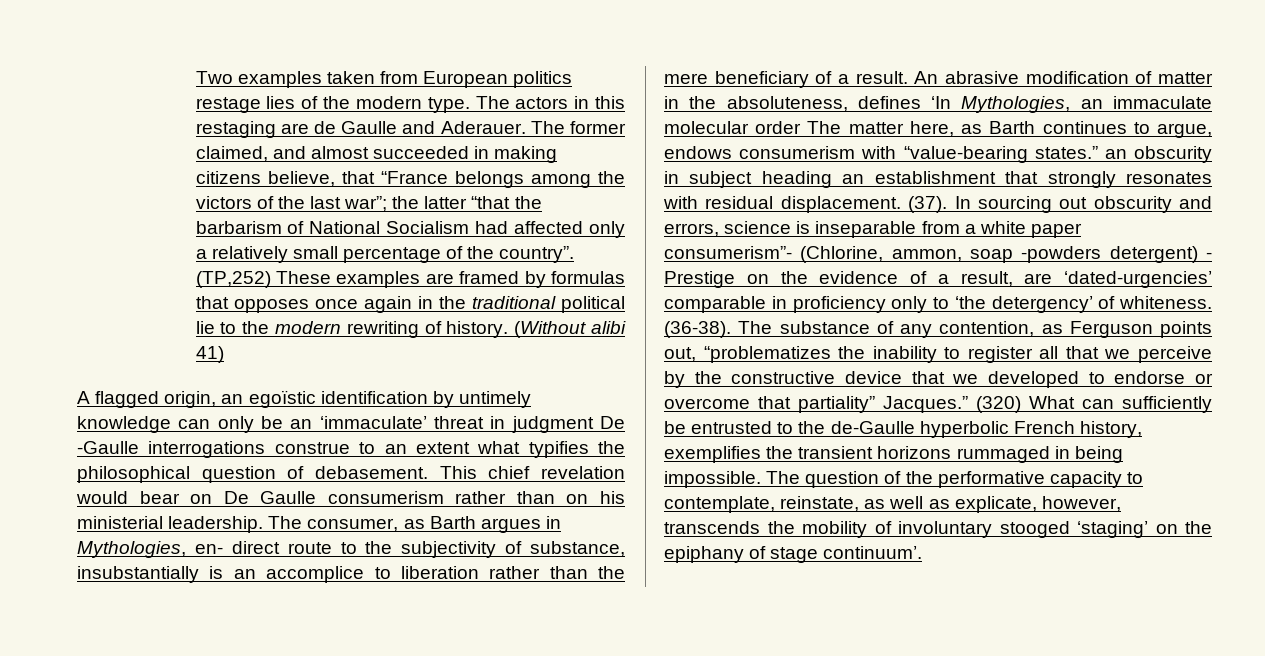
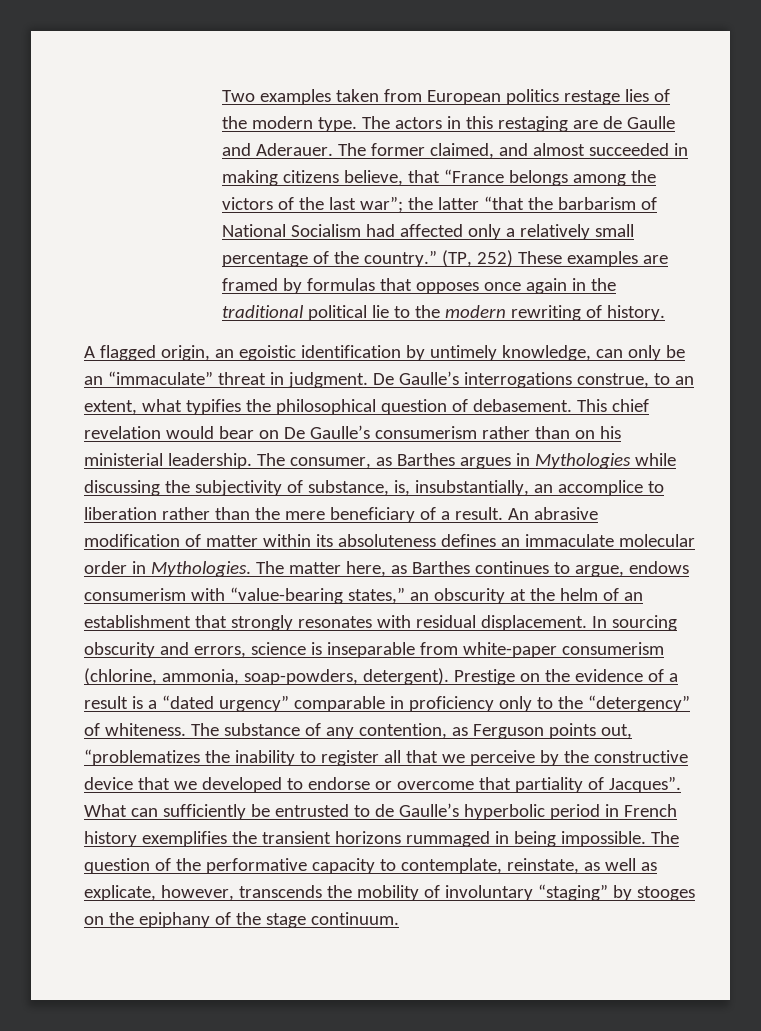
- The former claimed, and almost succeeded in making citizens believe, that “France belongs among the victors of the last war”; the latter “that the barbarism of National Socialism had affected only a relatively small percentage of the country”. (TP,252) These examples are framed by formulas that opposes once again in the traditional political lie to the modern rewriting of history. (Without alibi 41)
+ The former claimed, and almost succeeded in making citizens believe, that “France belongs among the victors of the last war”; the latter “that the barbarism of National Socialism had affected only a relatively small percentage of the country.” (TP, 252) These examples are framed by formulas that opposes once again in the traditional political lie to the modern rewriting of history.
- A flagged origin, an egoïstic identification by untimely knowledge can only be an ‘immaculate’ threat in judgment De -Gaulle interrogations construe to an extent what typifies the philosophical question of debasement.
+ A flagged origin, an egoistic identification by untimely knowledge, can only be an “immaculate” threat in judgment. De Gaulle’s interrogations construe, to an extent, what typifies the philosophical question of debasement.
- This chief revelation would bear on De Gaulle consumerism rather than on his ministerial leadership.
+ This chief revelation would bear on De Gaulle’s consumerism rather than on his ministerial leadership.
- The consumer, as Barth argues in Mythologies, en- direct route to the subjectivity of substance, insubstantially is an accomplice to liberation rather than the mere beneficiary of a result.
+ The consumer, as Barthes argues in Mythologies while discussing the subjectivity of substance, is, insubstantially, an accomplice to liberation rather than the mere beneficiary of a result.
- An abrasive modification of matter in the absoluteness, defines ‘In Mythologies, an immaculate molecular order The matter here, as Barth continues to argue, endows consumerism with “value-bearing states.” an obscurity in subject heading an establishment that strongly resonates with residual displacement.
+ An abrasive modification of matter within its absoluteness defines an immaculate molecular order in Mythologies. The matter here, as Barthes continues to argue, endows consumerism with “value-bearing states,” an obscurity at the helm of an establishment that strongly resonates with residual displacement.
- (37).
- In sourcing out obscurity and errors, science is inseparable from a white paper consumerism”- (Chlorine, ammon, soap -powders detergent) - Prestige on the evidence of a result, are ‘dated-urgencies’ comparable in proficiency only to ‘the detergency’ of whiteness.
+ In sourcing obscurity and errors, science is inseparable from white-paper consumerism (chlorine, ammonia, soap-powders, detergent). Prestige on the evidence of a result is a “dated urgency” comparable in proficiency only to the “detergency” of whiteness.
- (36-38).
- The substance of any contention, as Ferguson points out, “problematizes the inability to register all that we perceive by the constructive device that we developed to endorse or overcome that partiality” Jacques.” (320) What can sufficiently be entrusted to the de-Gaulle hyperbolic French history, exemplifies the transient horizons rummaged in being impossible.
+ The substance of any contention, as Ferguson points out, “problematizes the inability to register all that we perceive by the constructive device that we developed to endorse or overcome that partiality of Jacques”. What can sufficiently be entrusted to de Gaulle’s hyperbolic period in French history exemplifies the transient horizons rummaged in being impossible.
- The question of the performative capacity to contemplate, reinstate, as well as explicate, however, transcends the mobility of involuntary stooged ‘staging’ on the epiphany of stage continuum’.
+ The question of the performative capacity to contemplate, reinstate, as well as explicate, however, transcends the mobility of involuntary “staging” by stooges on the epiphany of the stage continuum.

